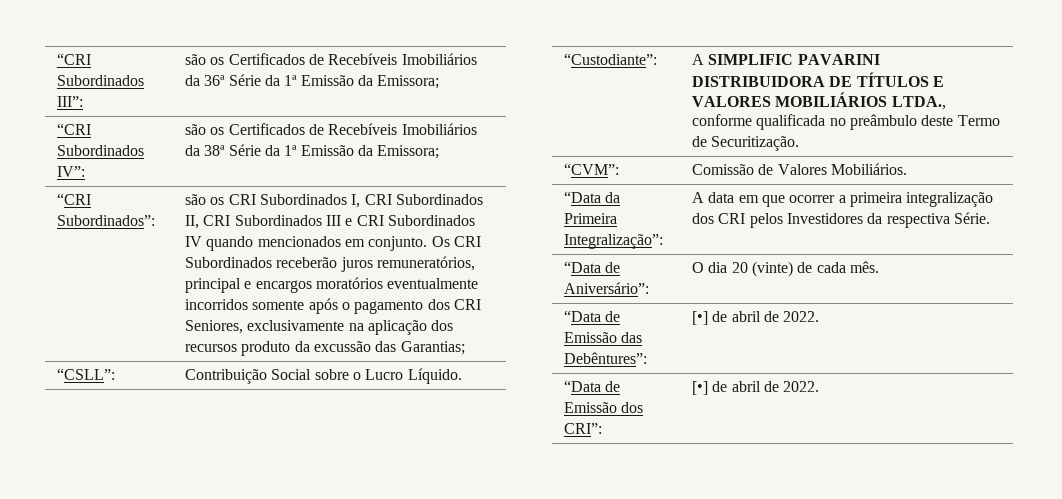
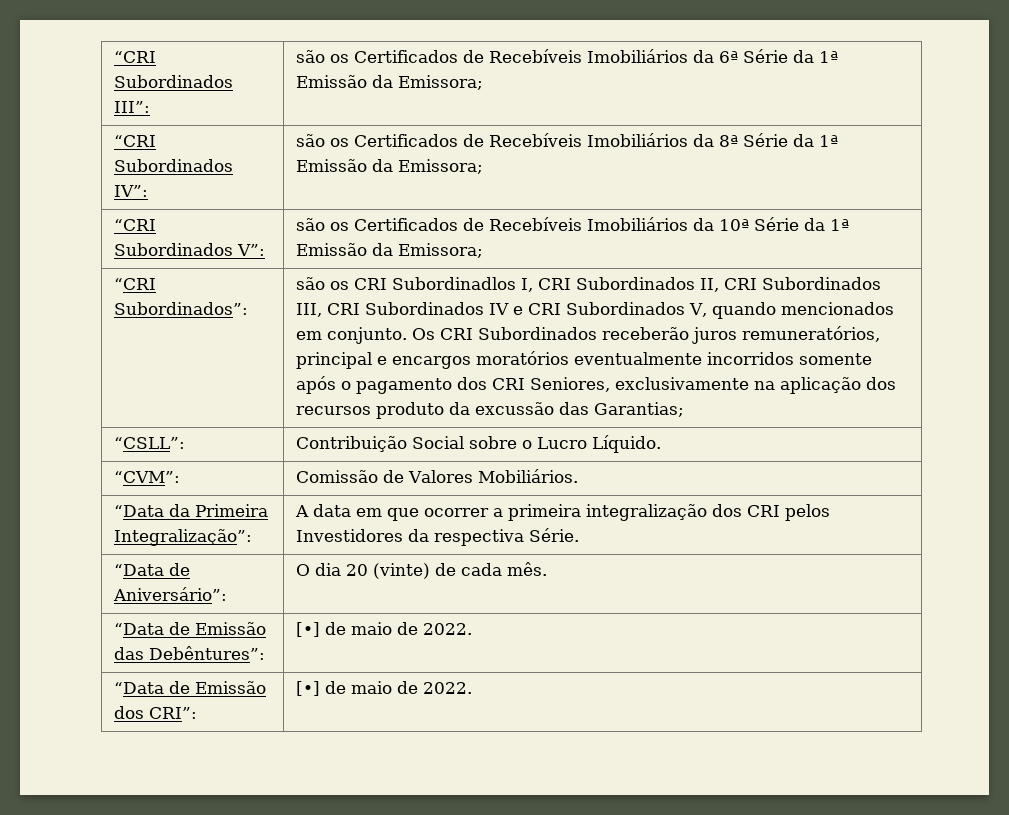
- “CRI Subordinados III”: | são os Certificados de Recebíveis Imobiliários da 36ª Série da 1ª Emissão da Emissora;
+ “CRI Subordinados III”: | são os Certificados de Recebíveis Imobiliários da 6ª Série da 1ª Emissão da Emissora;
- “CRI Subordinados IV”: | são os Certificados de Recebíveis Imobiliários da 38ª Série da 1ª Emissão da Emissora;
+ “CRI Subordinados IV”: | são os Certificados de Recebíveis Imobiliários da 8ª Série da 1ª Emissão da Emissora;
+ “CRI Subordinados V”: | são os Certificados de Recebíveis Imobiliários da 10ª Série da 1ª Emissão da Emissora;
- são os CRI Subordinados I, CRI Subordinados II, CRI Subordinados III e CRI Subordinados IV quando mencionados em conjunto.
+ são os CRI Subordinadlos I, CRI Subordinados II, CRI Subordinados III, CRI Subordinados IV e CRI Subordinados V, quando mencionados em conjunto.
- “Custodiante”: | A SIMPLIFIC PAVARINI DISTRIBUIDORA DE TÍTULOS E VALORES MOBILIÁRIOS LTDA., conforme qualificada no preâmbulo deste Termo de Securitização.
- “Data de Emissão das Debêntures”: | [•] de abril de 2022.
+ “Data de Emissão das Debêntures”: | [•] de maio de 2022.
- “Data de Emissão dos CRI”: | [•] de abril de 2022.
+ “Data de Emissão dos CRI”: | [•] de maio de 2022.

